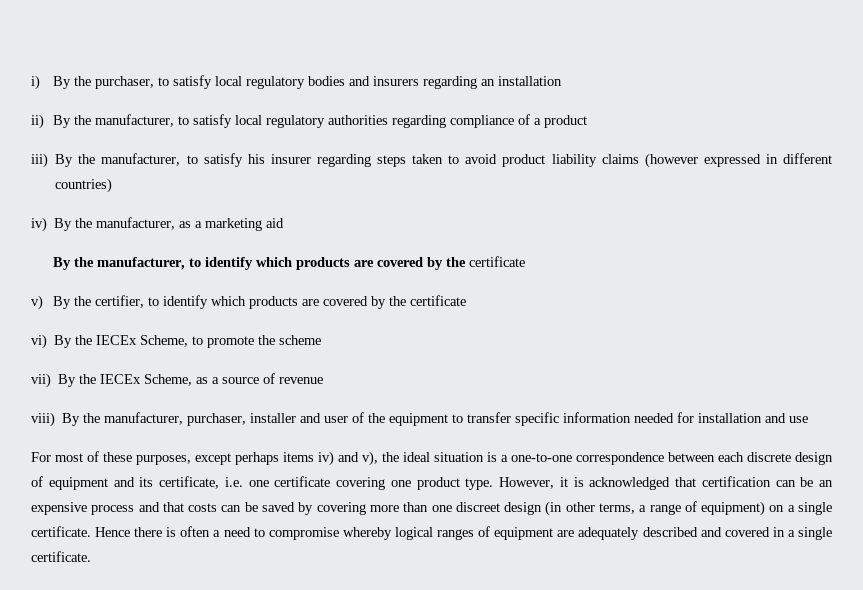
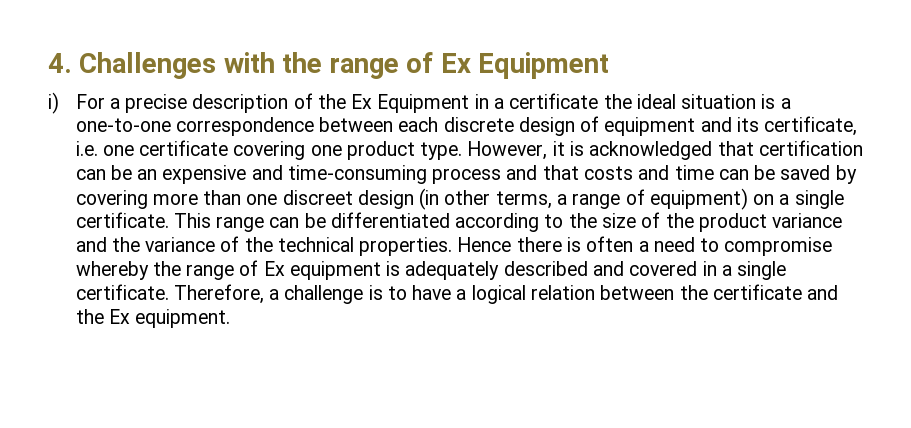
- i) By the purchaser, to satisfy local regulatory bodies and insurers regarding an installation
- ii) By the manufacturer, to satisfy local regulatory authorities regarding compliance of a product
- iii) By the manufacturer, to satisfy his insurer regarding steps taken to avoid product liability claims (however expressed in different countries)
- iv) By the manufacturer, as a marketing aid
- By the manufacturer, to identify which products are covered by the certificate
- v) By the certifier, to identify which products are covered by the certificate
- vi) By the IECEx Scheme, to promote the scheme
- vii) By the IECEx Scheme, as a source of revenue
- viii) By the manufacturer, purchaser, installer and user of the equipment to transfer specific information needed for installation and use
- For most of these purposes, except perhaps items iv) and v), the ideal situation is a one-to-one correspondence between each discrete design of equipment and its certificate, i.e. one certificate covering one product type.
+ 4. Challenges with the range of Ex Equipment
+ i) For a precise description of the Ex Equipment in a certificate the ideal situation is a one-to-one correspondence between each discrete design of equipment and its certificate, i.e. one certificate covering one product type.
- However, it is acknowledged that certification can be an expensive process and that costs can be saved by covering more than one discreet design (in other terms, a range of equipment) on a single certificate.
+ However, it is acknowledged that certification can be an expensive and time-consuming process and that costs and time can be saved by covering more than one discreet design (in other terms, a range of equipment) on a single certificate.
+ This range can be differentiated according to the size of the product variance and the variance of the technical properties.
- Hence there is often a need to compromise whereby logical ranges of equipment are adequately described and covered in a single certificate.
+ Hence there is often a need to compromise whereby the range of Ex equipment is adequately described and covered in a single certificate.
+ Therefore, a challenge is to have a logical relation between the certificate and the Ex equipment.

